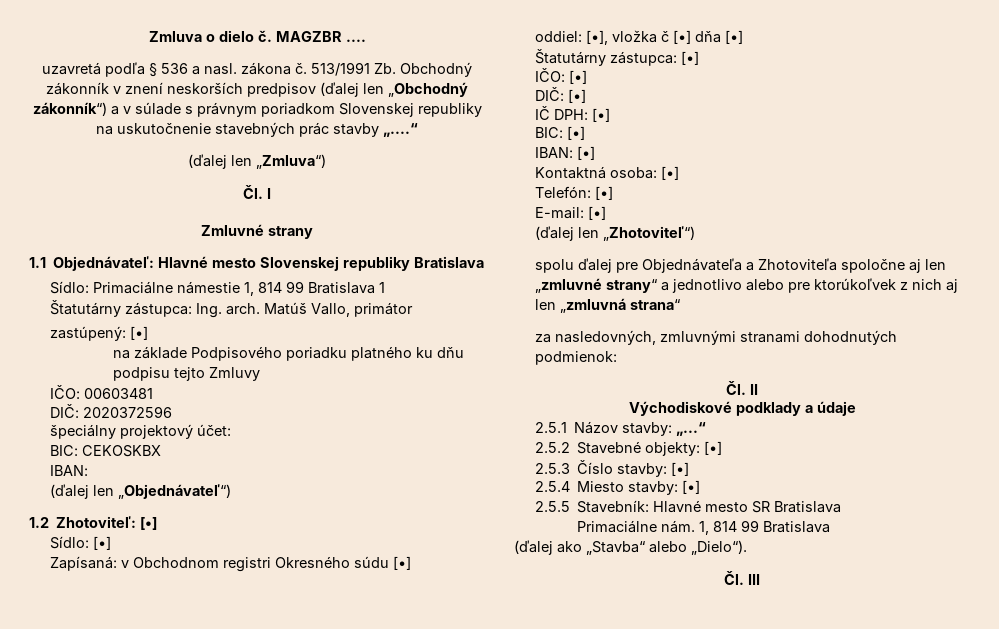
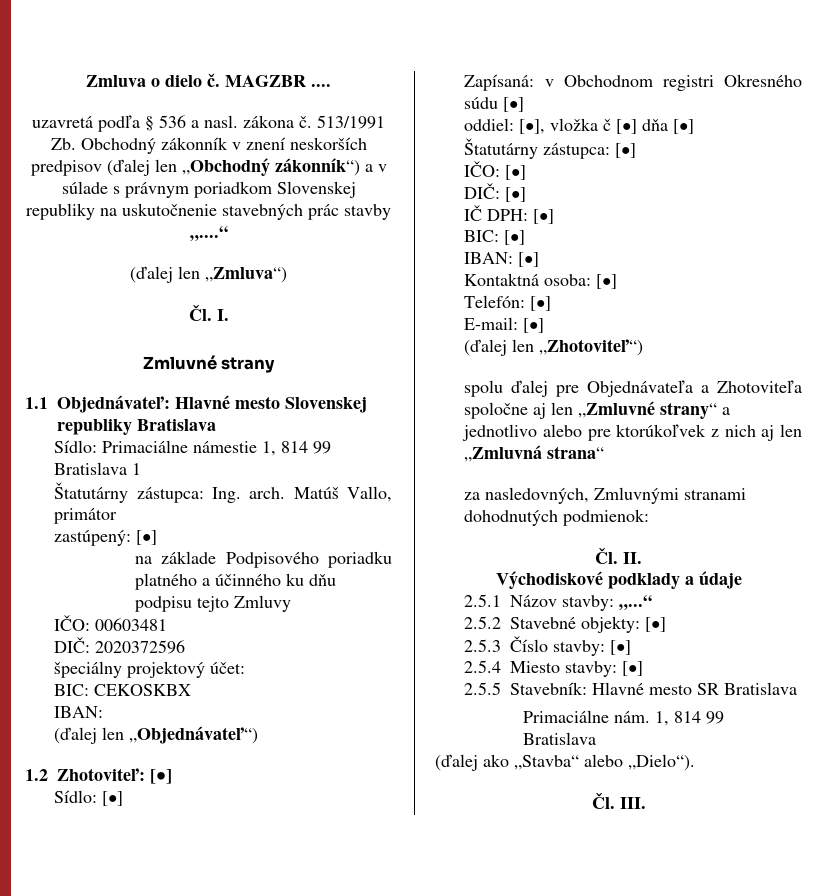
- Čl. I
+ Čl. I.
- na základe Podpisového poriadku platného ku dňu podpisu tejto Zmluvy
+ na základe Podpisového poriadku platného a účinného ku dňu podpisu tejto Zmluvy
- spolu ďalej pre Objednávateľa a Zhotoviteľa spoločne aj len „zmluvné strany“ a jednotlivo alebo pre ktorúkoľvek z nich aj len „zmluvná strana“
+ spolu ďalej pre Objednávateľa a Zhotoviteľa spoločne aj len „Zmluvné strany“ a jednotlivo alebo pre ktorúkoľvek z nich aj len „Zmluvná strana“
- za nasledovných, zmluvnými stranami dohodnutých podmienok:
+ za nasledovných, Zmluvnými stranami dohodnutých podmienok:
- Čl. II
+ Čl. II.
- Čl. III
+ Čl. III.

